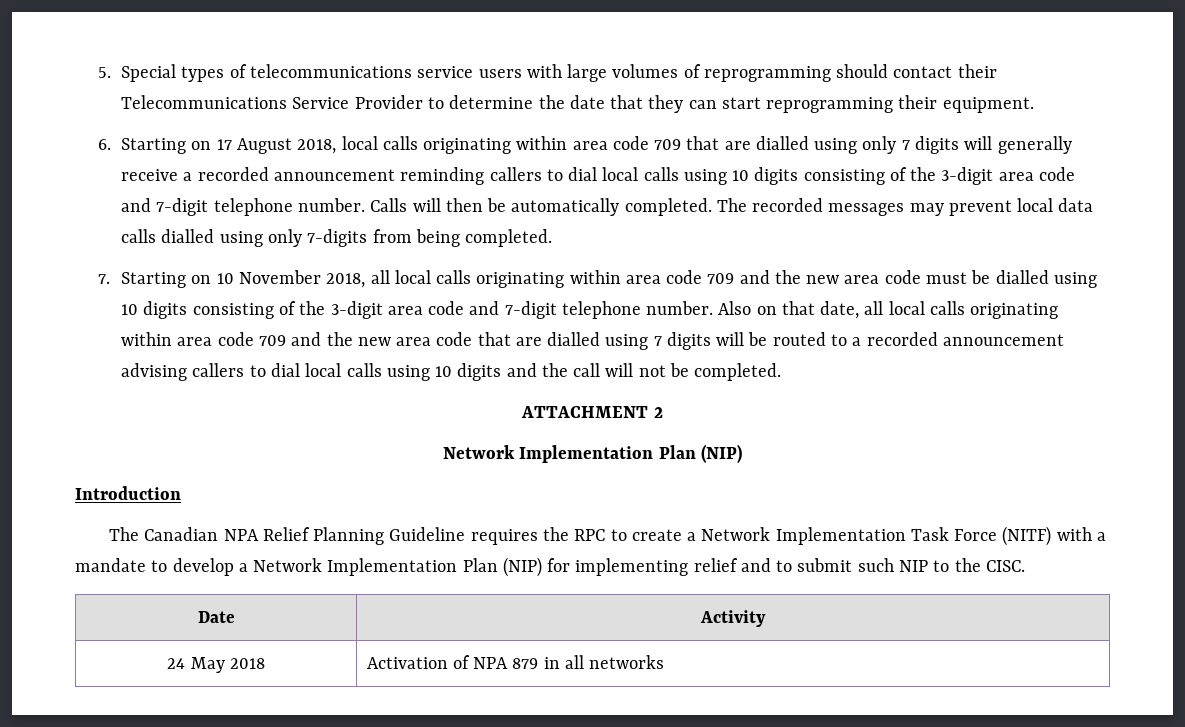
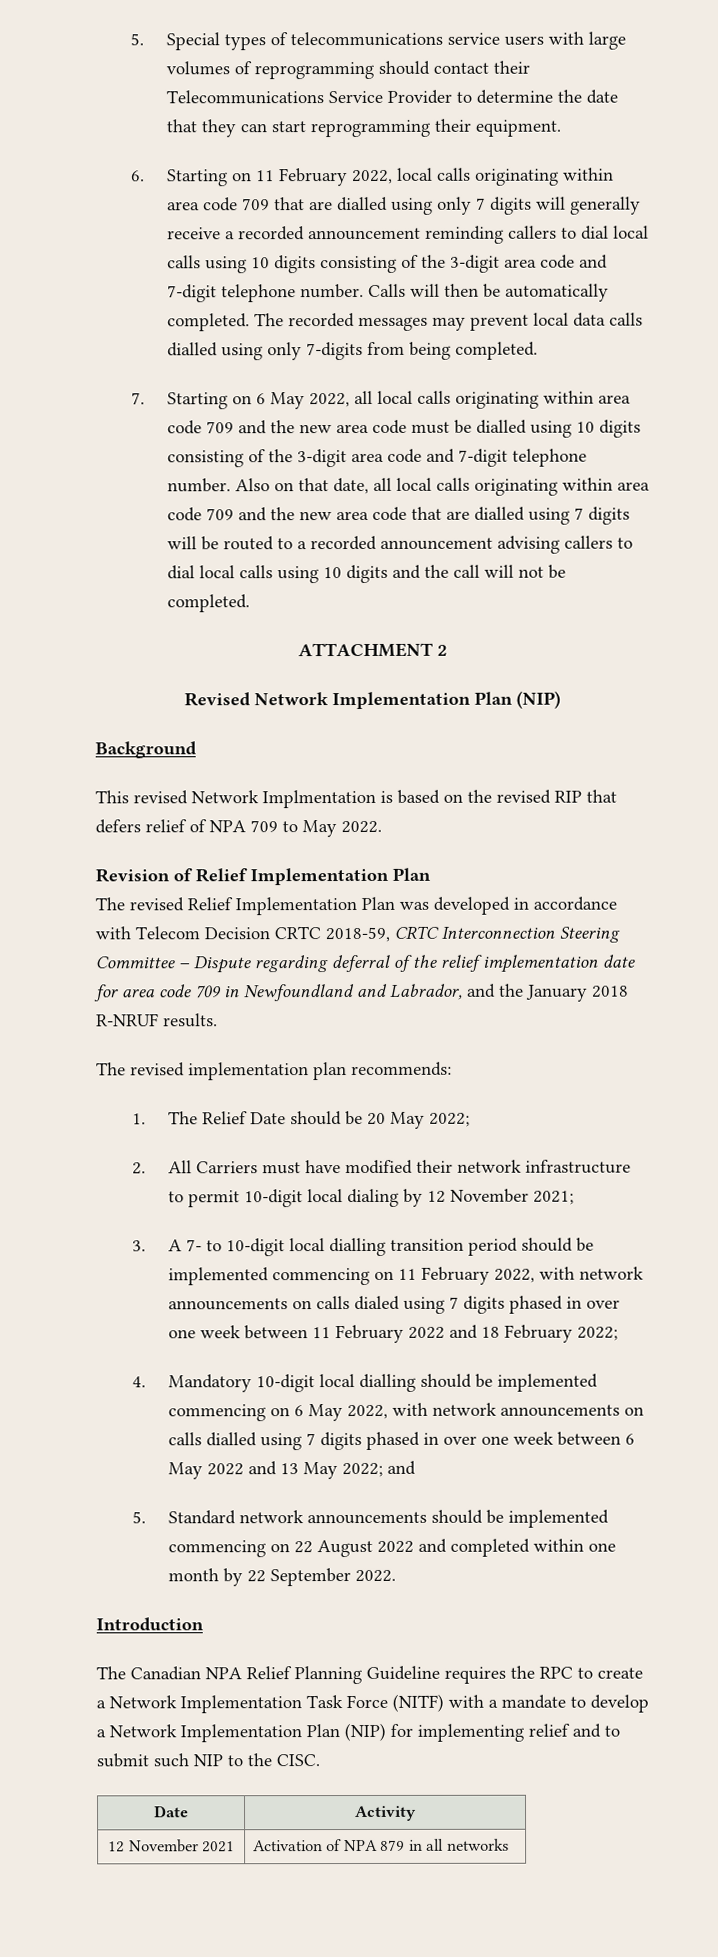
- 6. Starting on 17 August 2018, local calls originating within area code 709 that are dialled using only 7 digits will generally receive a recorded announcement reminding callers to dial local calls using 10 digits consisting of the 3-digit area code and 7-digit telephone number.
+ 6. Starting on 11 February 2022, local calls originating within area code 709 that are dialled using only 7 digits will generally receive a recorded announcement reminding callers to dial local calls using 10 digits consisting of the 3-digit area code and 7-digit telephone number.
- 7. Starting on 10 November 2018, all local calls originating within area code 709 and the new area code must be dialled using 10 digits consisting of the 3-digit area code and 7-digit telephone number.
+ 7. Starting on 6 May 2022, all local calls originating within area code 709 and the new area code must be dialled using 10 digits consisting of the 3-digit area code and 7-digit telephone number.
  ATTACHMENT 2
- Network Implementation Plan (NIP)
+ Revised Network Implementation Plan (NIP)
+ Background
+ This revised Network Implmentation is based on the revised RIP that defers relief of NPA 709 to May 2022.
+ Revision of Relief Implementation Plan
+ The revised Relief Implementation Plan was developed in accordance with Telecom Decision CRTC 2018-59, CRTC Interconnection Steering Committee – Dispute regarding deferral of the relief implementation date for area code 709 in Newfoundland and Labrador, and the January 2018 R-NRUF results.
+ The revised implementation plan recommends:
+ 1. The Relief Date should be 20 May 2022;
+ 2. All Carriers must have modified their network infrastructure to permit 10-digit local dialing by 12 November 2021;
+ 3. A 7- to 10-digit local dialling transition period should be implemented commencing on 11 February 2022, with network announcements on calls dialed using 7 digits phased in over one week between 11 February 2022 and 18 February 2022;
+ 4. Mandatory 10-digit local dialling should be implemented commencing on 6 May 2022, with network announcements on calls dialled using 7 digits phased in over one week between 6 May 2022 and 13 May 2022; and
+ 5. Standard network announcements should be implemented commencing on 22 August 2022 and completed within one month by 22 September 2022.
- 24 May 2018 | Activation of NPA 879 in all networks
+ 12 November 2021 | Activation of NPA 879 in all networks

